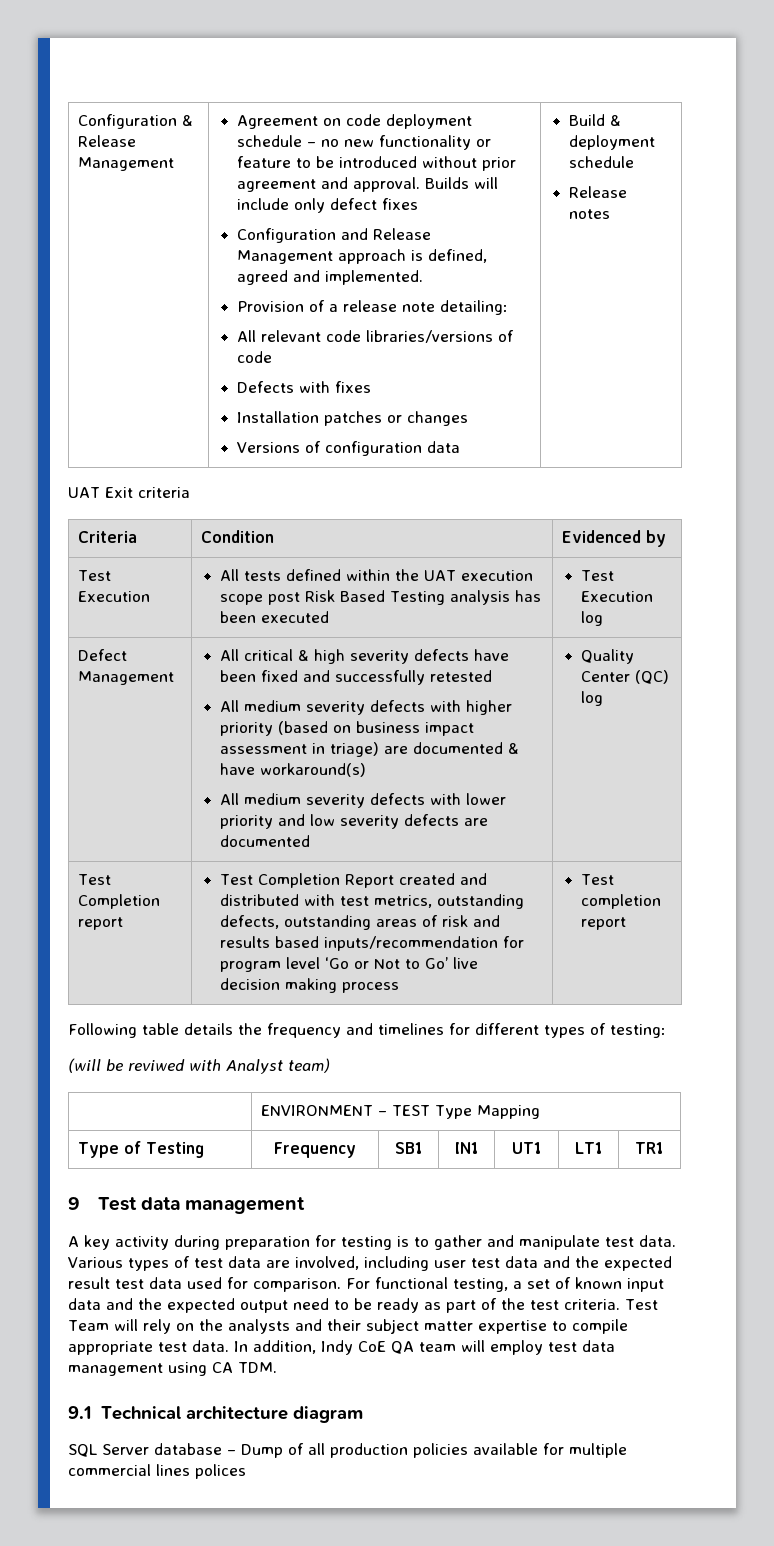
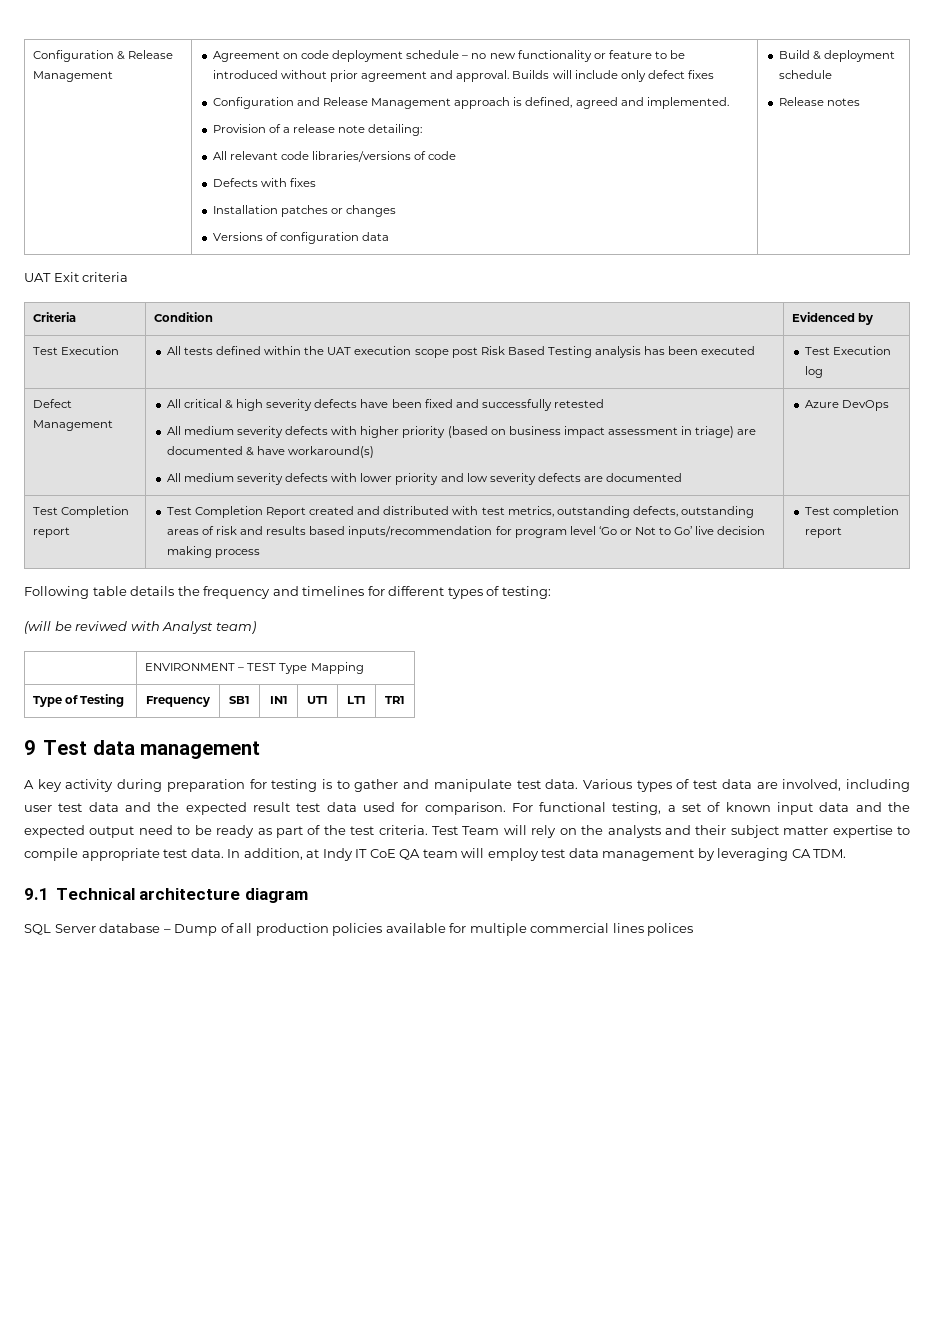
- Quality Center (QC) log
+ Azure DevOps
- In addition, Indy CoE QA team will employ test data management using CA TDM.
+ In addition, at Indy IT CoE QA team will employ test data management by leveraging CA TDM.

